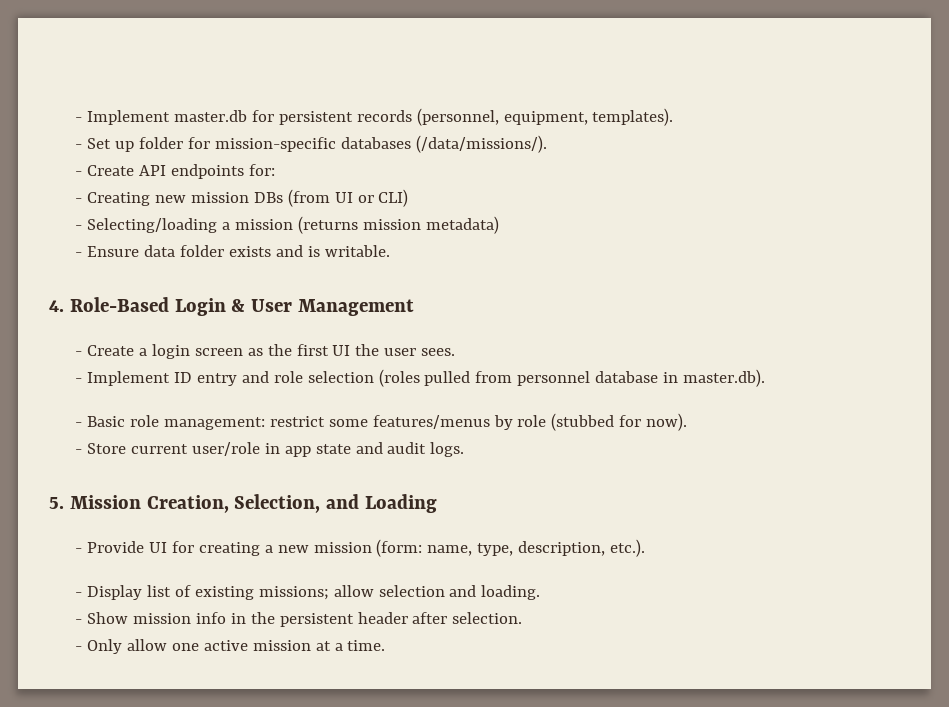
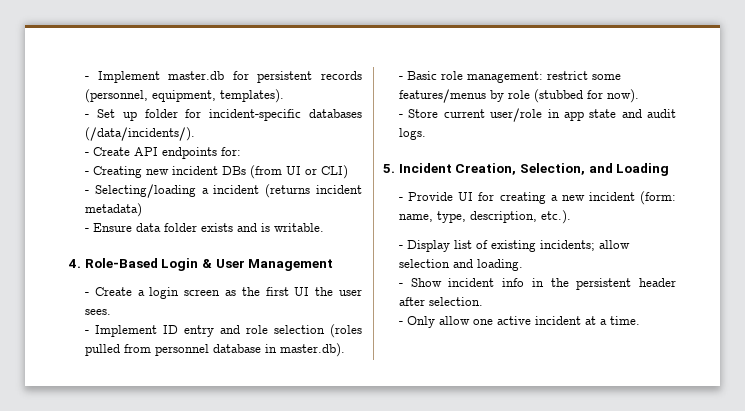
- - Set up folder for mission-specific databases (/data/missions/).
+ - Set up folder for incident-specific databases (/data/incidents/).
- - Creating new mission DBs (from UI or CLI)
+ - Creating new incident DBs (from UI or CLI)
- - Selecting/loading a mission (returns mission metadata)
+ - Selecting/loading a incident (returns incident metadata)
- 5. Mission Creation, Selection, and Loading
+ 5. Incident Creation, Selection, and Loading
- - Provide UI for creating a new mission (form: name, type, description, etc.).
+ - Provide UI for creating a new incident (form: name, type, description, etc.).
- - Display list of existing missions; allow selection and loading.
+ - Display list of existing incidents; allow selection and loading.
- - Show mission info in the persistent header after selection.
+ - Show incident info in the persistent header after selection.
- - Only allow one active mission at a time.
+ - Only allow one active incident at a time.

